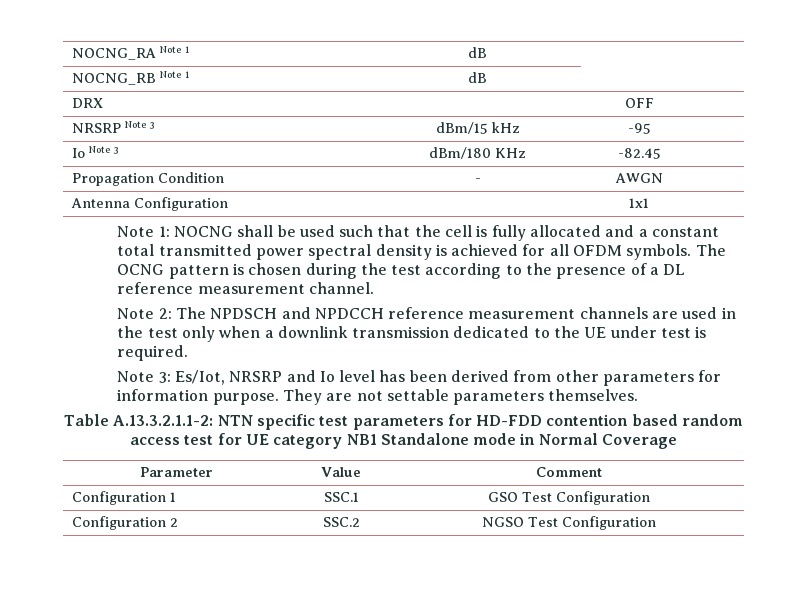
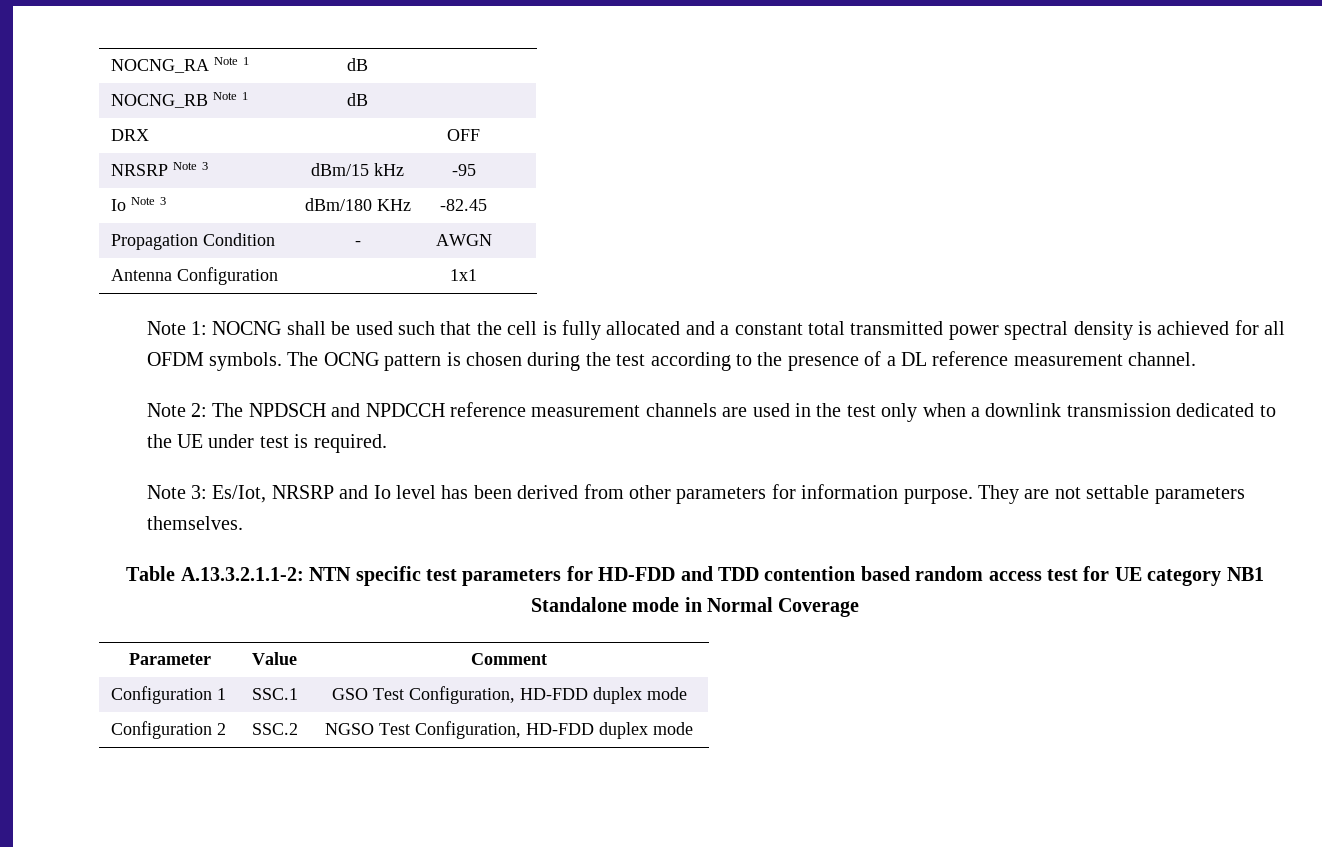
- Table A.13.3.2.1.1-2: NTN specific test parameters for HD-FDD contention based random access test for UE category NB1 Standalone mode in Normal Coverage
+ Table A.13.3.2.1.1-2: NTN specific test parameters for HD-FDD and TDD contention based random access test for UE category NB1 Standalone mode in Normal Coverage
- Configuration 1 | SSC.1 | GSO Test Configuration
+ Configuration 1 | SSC.1 | GSO Test Configuration, HD-FDD duplex mode
- Configuration 2 | SSC.2 | NGSO Test Configuration
+ Configuration 2 | SSC.2 | NGSO Test Configuration, HD-FDD duplex mode

